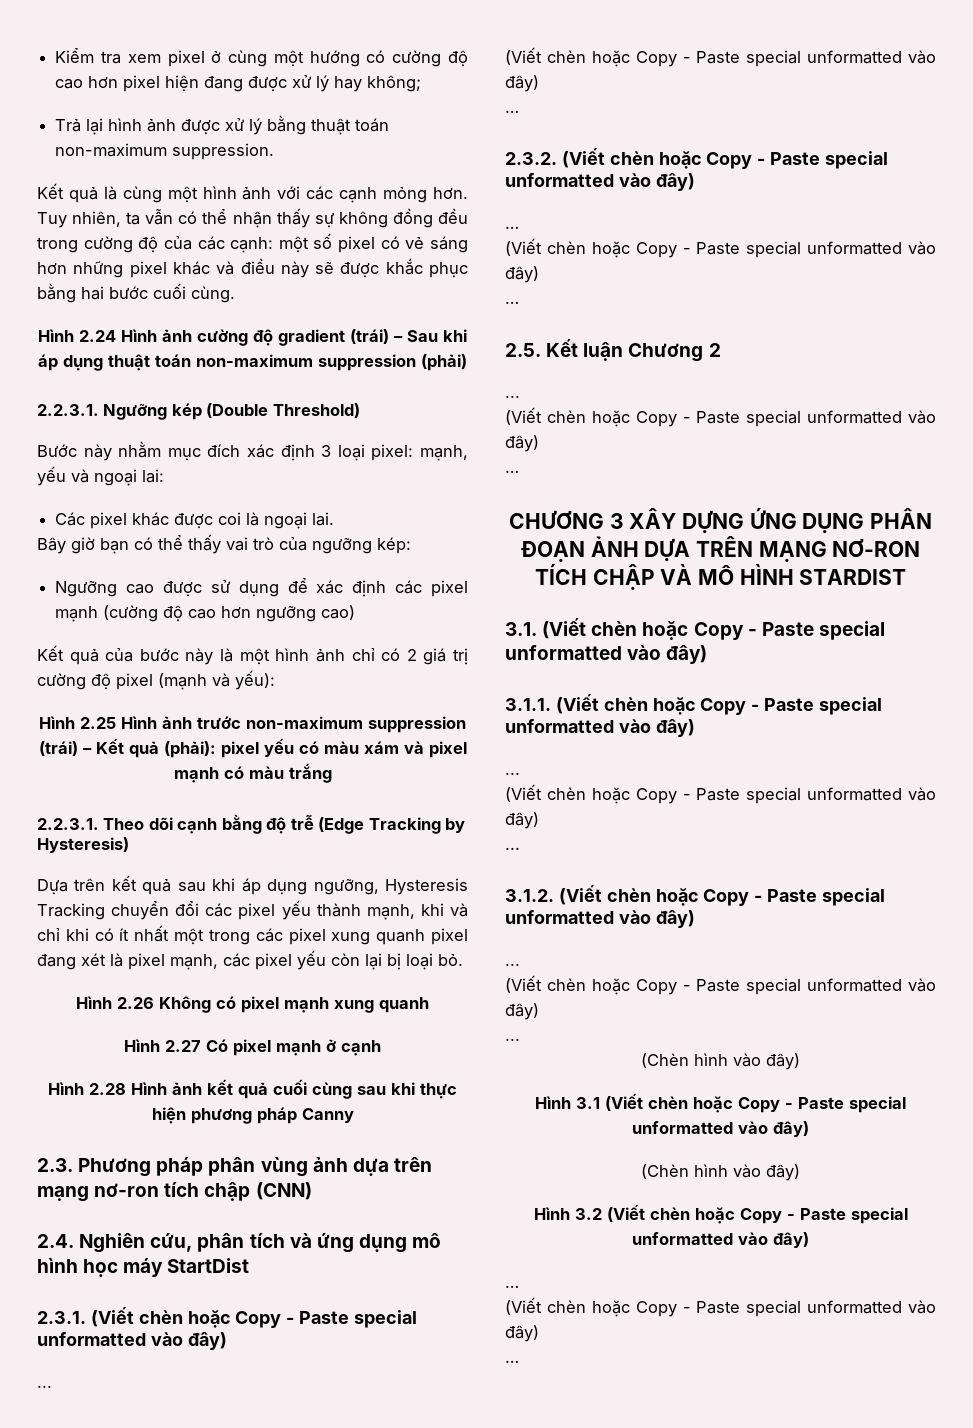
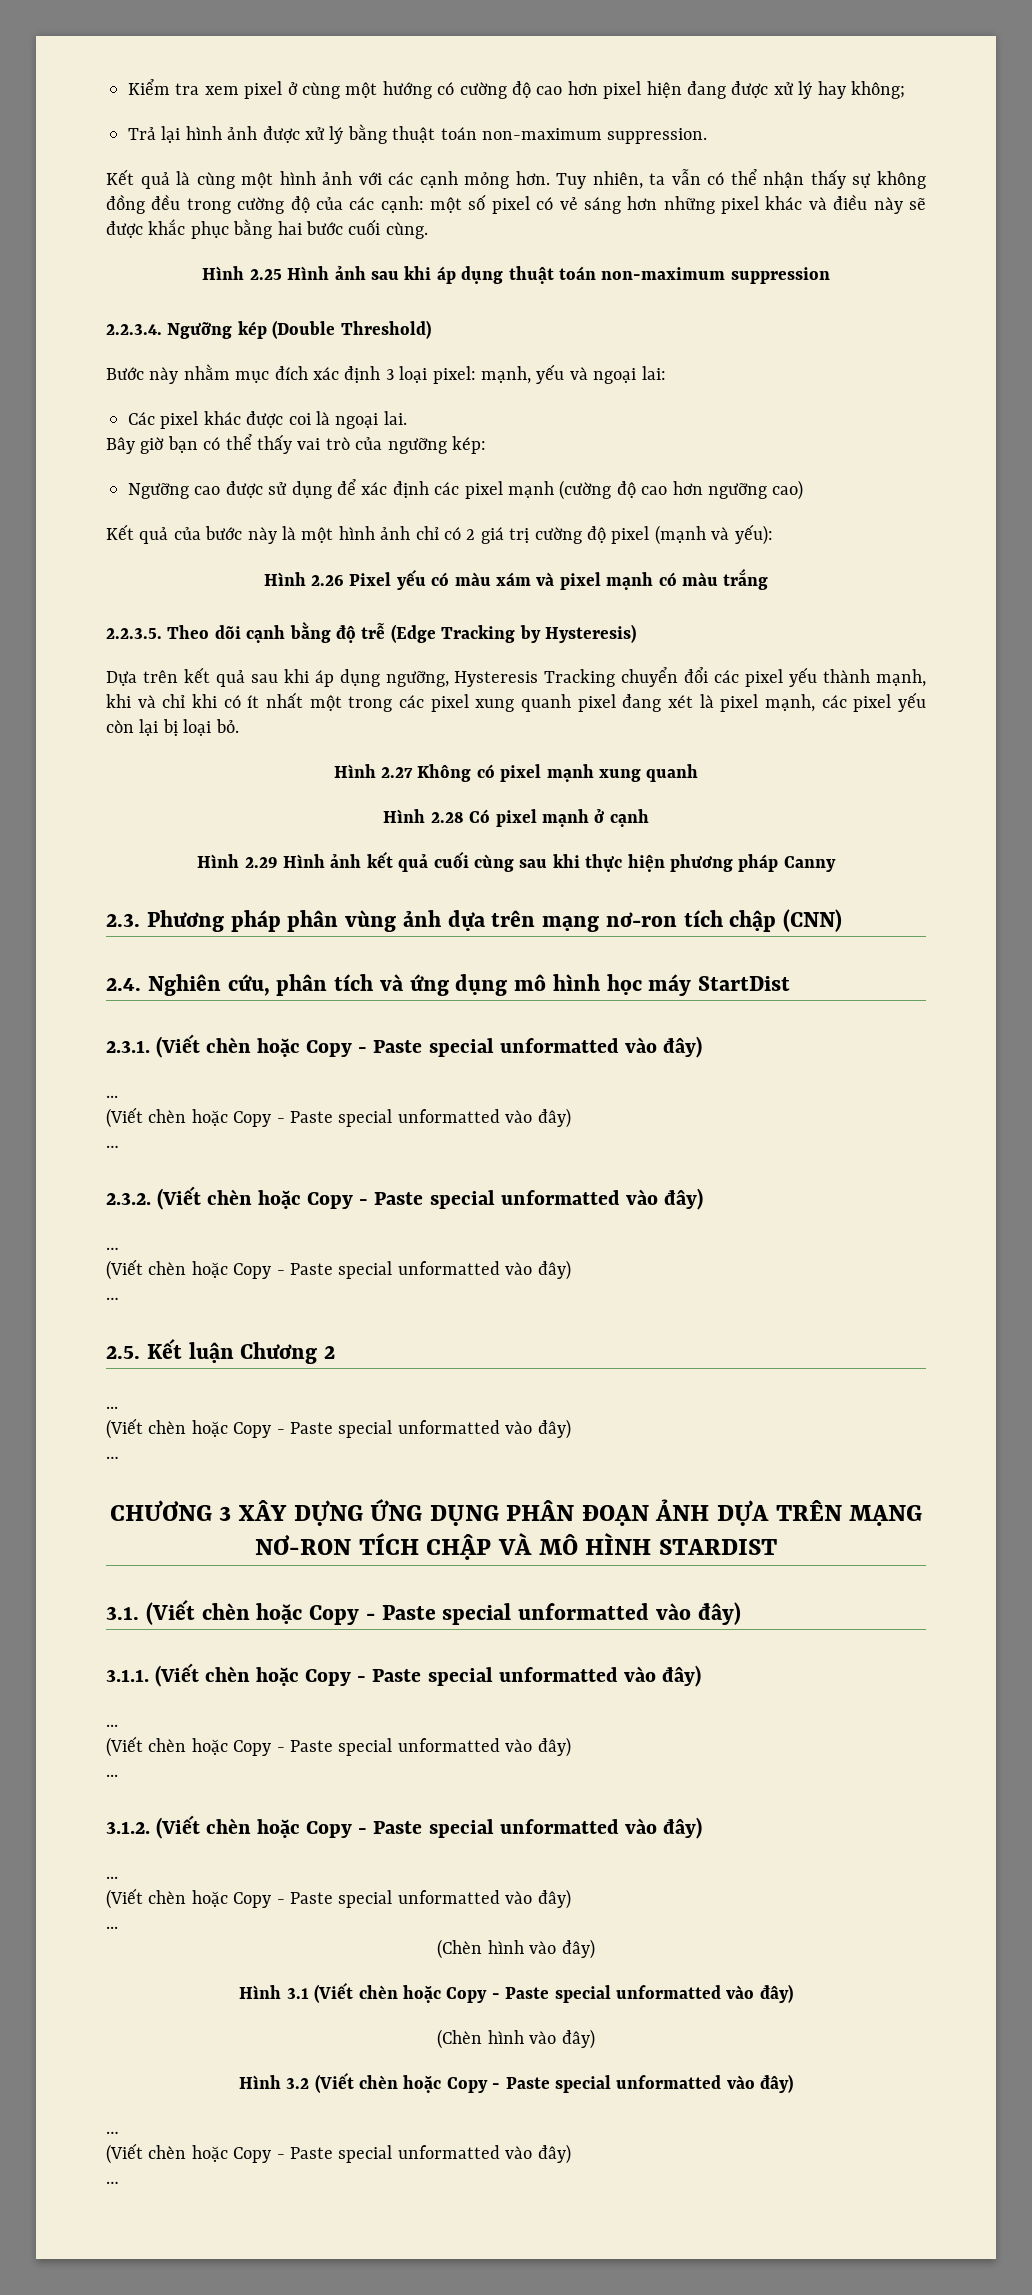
- Hình 2.24 Hình ảnh cường độ gradient (trái) – Sau khi áp dụng thuật toán non-maximum suppression (phải)
- 2.2.3.1. Ngưỡng kép (Double Threshold)
+ Hình 2.25 Hình ảnh sau khi áp dụng thuật toán non-maximum suppression
+ 2.2.3.4. Ngưỡng kép (Double Threshold)
- Hình 2.25 Hình ảnh trước non-maximum suppression (trái) – Kết quả (phải): pixel yếu có màu xám và pixel mạnh có màu trắng
+ Hình 2.26 Pixel yếu có màu xám và pixel mạnh có màu trắng
- 2.2.3.1. Theo dõi cạnh bằng độ trễ (Edge Tracking by Hysteresis)
+ 2.2.3.5. Theo dõi cạnh bằng độ trễ (Edge Tracking by Hysteresis)
- Hình 2.26 Không có pixel mạnh xung quanh
+ Hình 2.27 Không có pixel mạnh xung quanh
- Hình 2.27 Có pixel mạnh ở cạnh
+ Hình 2.28 Có pixel mạnh ở cạnh
- Hình 2.28 Hình ảnh kết quả cuối cùng sau khi thực hiện phương pháp Canny
+ Hình 2.29 Hình ảnh kết quả cuối cùng sau khi thực hiện phương pháp Canny

